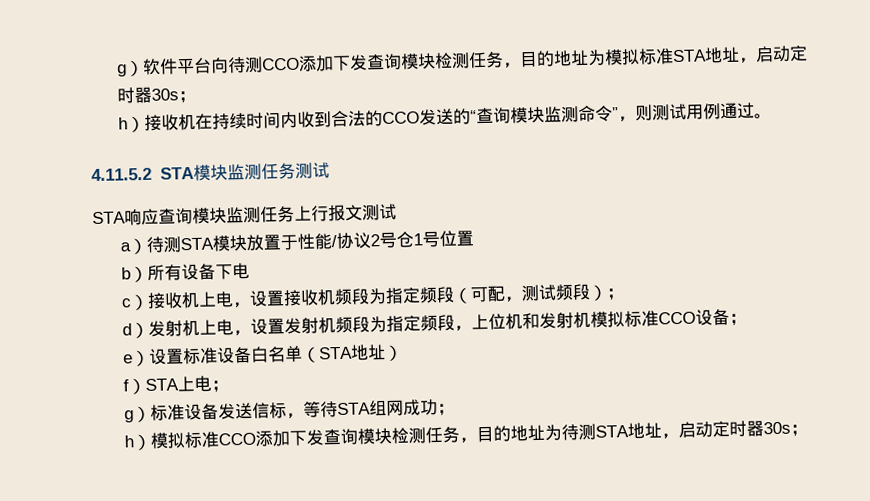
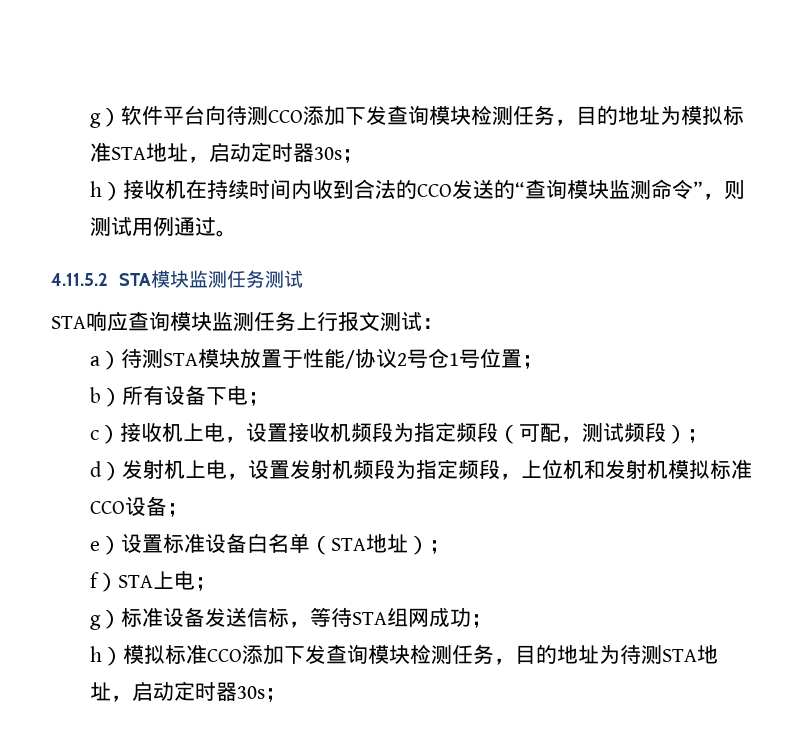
- STA响应查询模块监测任务上行报文测试
+ STA响应查询模块监测任务上行报文测试：
- a）待测STA模块放置于性能/协议2号仓1号位置
+ a）待测STA模块放置于性能/协议2号仓1号位置；
- b）所有设备下电
+ b）所有设备下电；
- e）设置标准设备白名单（STA地址）
+ e）设置标准设备白名单（STA地址）；

